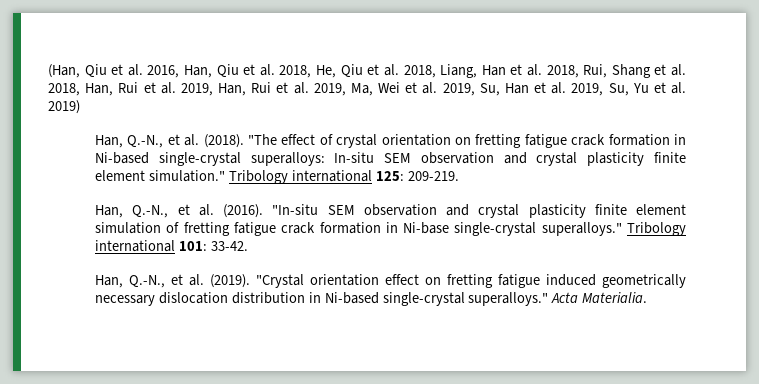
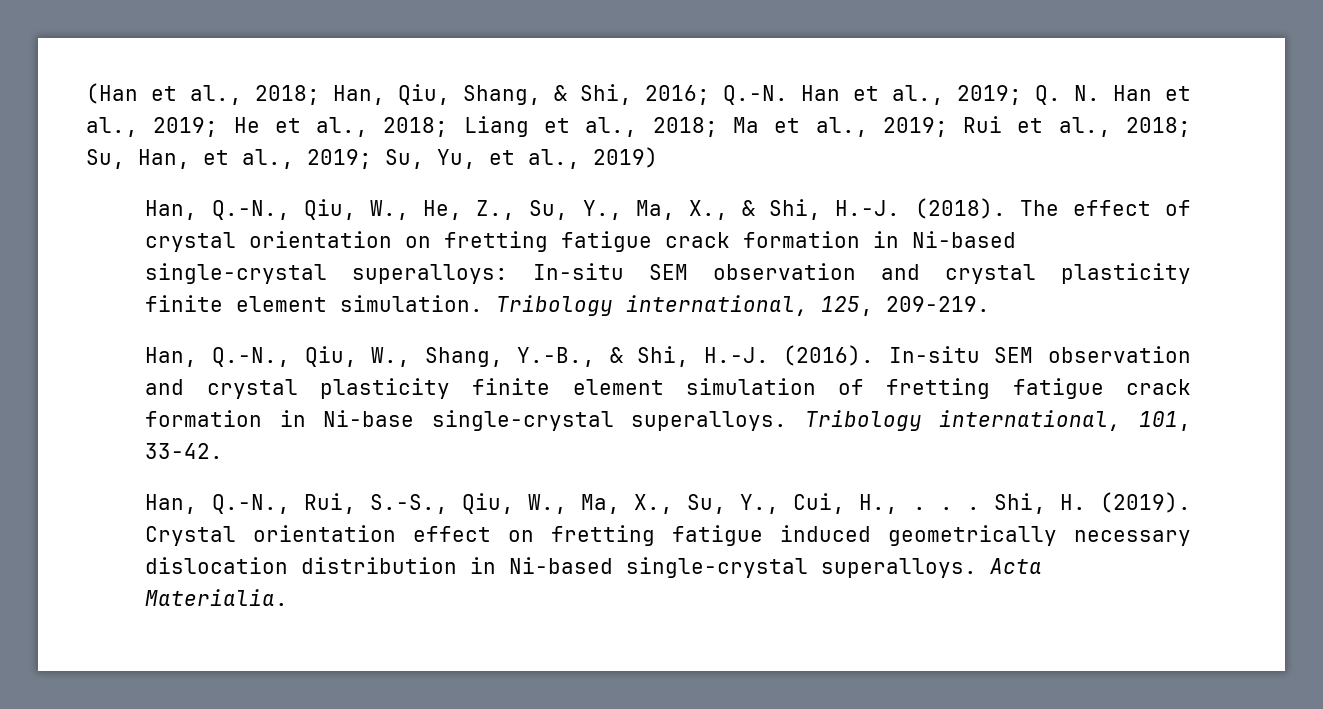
- (Han, Qiu et al. 2016, Han, Qiu et al. 2018, He, Qiu et al. 2018, Liang, Han et al. 2018, Rui, Shang et al. 2018, Han, Rui et al. 2019, Han, Rui et al. 2019, Ma, Wei et al. 2019, Su, Han et al. 2019, Su, Yu et al. 2019)
- Han, Q.-N., et al. (2018). "The effect of crystal orientation on fretting fatigue crack formation in Ni-based single-crystal superalloys: In-situ SEM observation and crystal plasticity finite element simulation." Tribology international 125: 209-219.
+ (Han et al., 2018; Han, Qiu, Shang, & Shi, 2016; Q.-N. Han et al., 2019; Q. N. Han et al., 2019; He et al., 2018; Liang et al., 2018; Ma et al., 2019; Rui et al., 2018; Su, Han, et al., 2019; Su, Yu, et al., 2019)
+ Han, Q.-N., Qiu, W., He, Z., Su, Y., Ma, X., & Shi, H.-J. (2018). The effect of crystal orientation on fretting fatigue crack formation in Ni-based single-crystal superalloys: In-situ SEM observation and crystal plasticity finite element simulation. Tribology international, 125, 209-219.
- Han, Q.-N., et al. (2016). "In-situ SEM observation and crystal plasticity finite element simulation of fretting fatigue crack formation in Ni-base single-crystal superalloys." Tribology international 101: 33-42.
+ Han, Q.-N., Qiu, W., Shang, Y.-B., & Shi, H.-J. (2016). In-situ SEM observation and crystal plasticity finite element simulation of fretting fatigue crack formation in Ni-base single-crystal superalloys. Tribology international, 101, 33-42.
- Han, Q.-N., et al. (2019). "Crystal orientation effect on fretting fatigue induced geometrically necessary dislocation distribution in Ni-based single-crystal superalloys."
+ Han, Q.-N., Rui, S.-S., Qiu, W., Ma, X., Su, Y., Cui, H., . . . Shi, H. (2019). Crystal orientation effect on fretting fatigue induced geometrically necessary dislocation distribution in Ni-based single-crystal superalloys.

